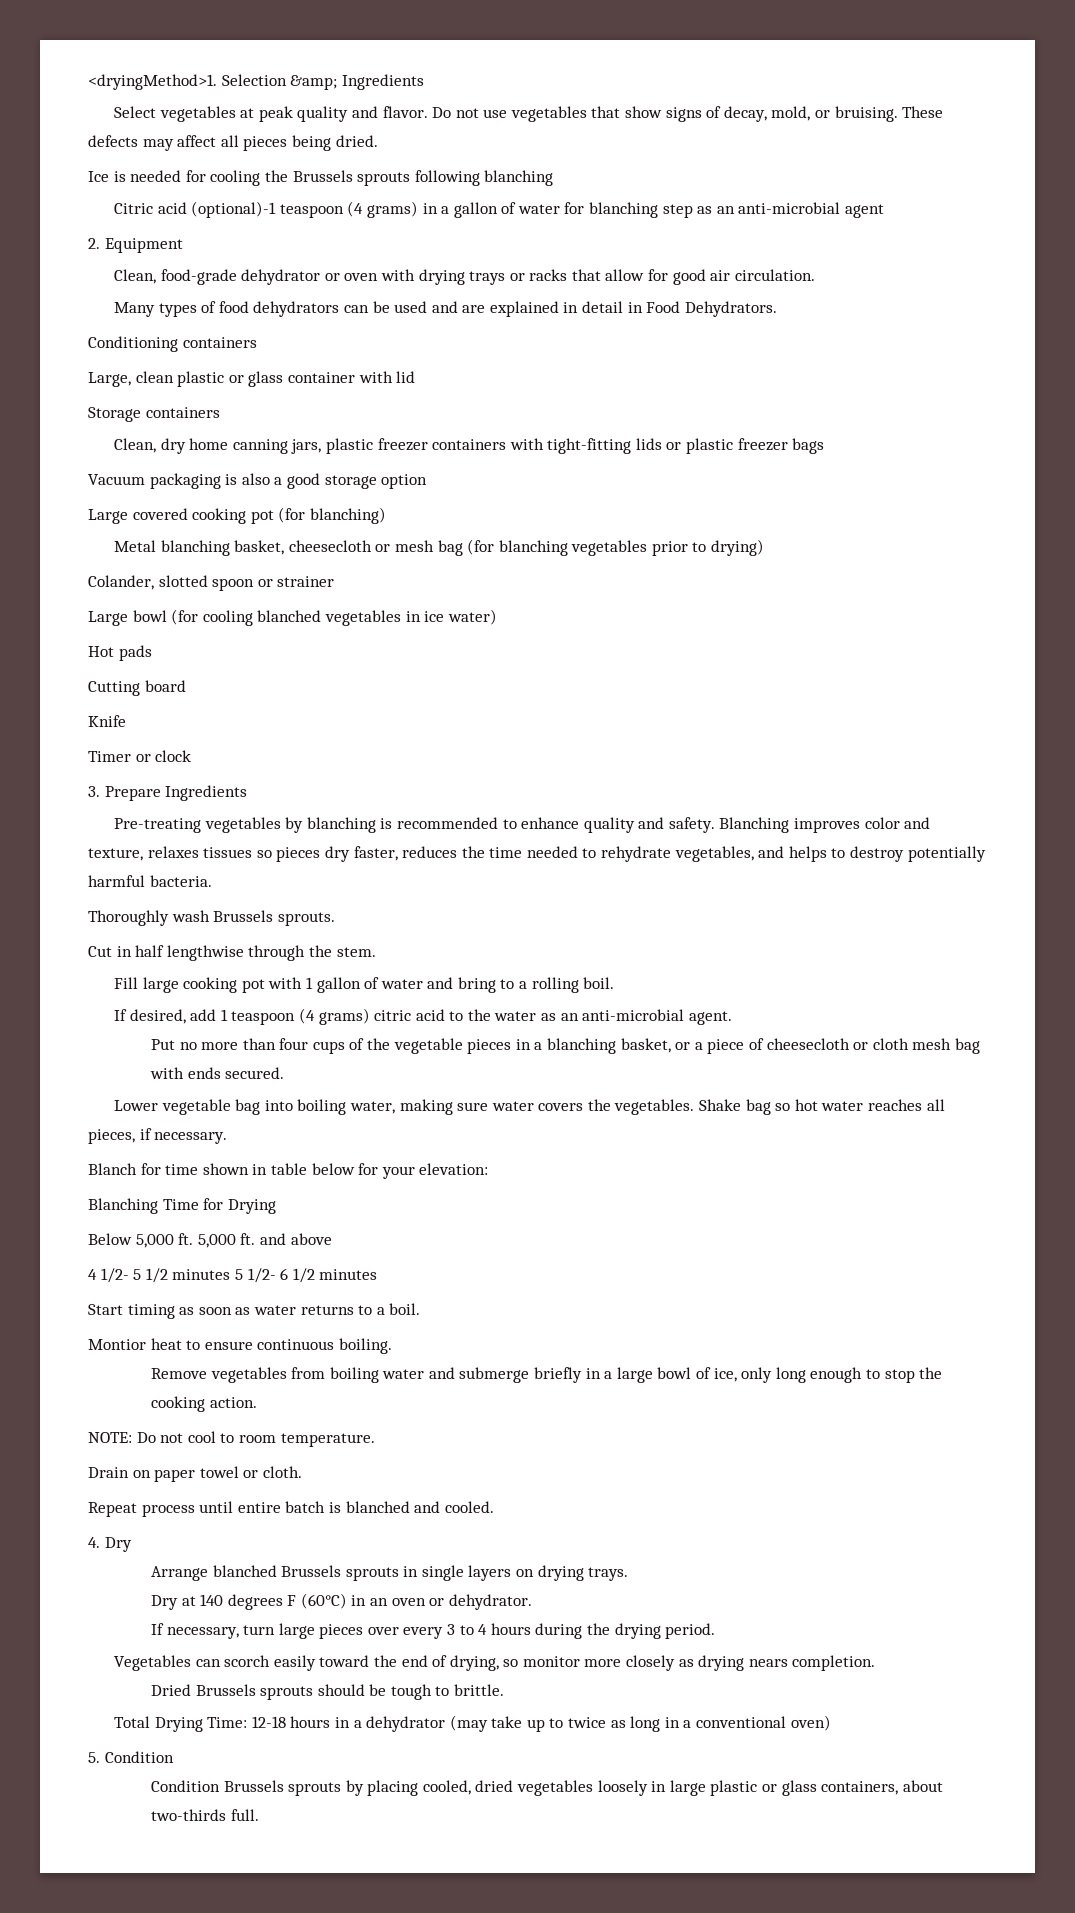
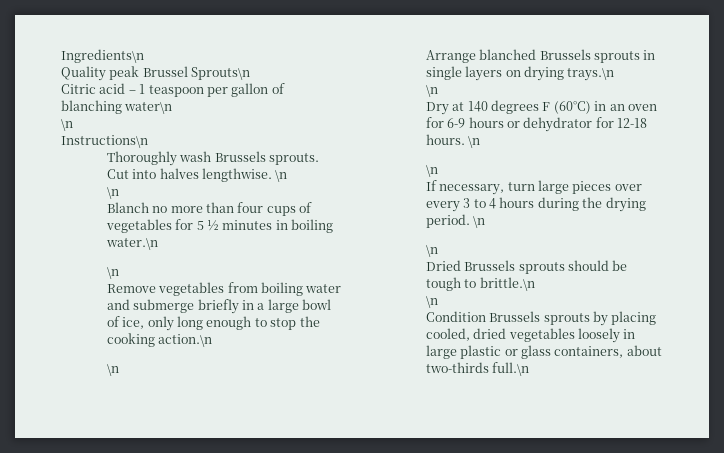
- <dryingMethod>1. Selection &amp; Ingredients
- Select vegetables at peak quality and flavor. Do not use vegetables that show signs of decay, mold, or bruising. These defects may affect all pieces being dried.
- Ice is needed for cooling the Brussels sprouts following blanching
- Citric acid (optional)-1 teaspoon (4 grams) in a gallon of water for blanching step as an anti-microbial agent
- 2. Equipment
- Clean, food-grade dehydrator or oven with drying trays or racks that allow for good air circulation.
- Many types of food dehydrators can be used and are explained in detail in Food Dehydrators.
- Conditioning containers
- Large, clean plastic or glass container with lid
- Storage containers
- Clean, dry home canning jars, plastic freezer containers with tight-fitting lids or plastic freezer bags
- Vacuum packaging is also a good storage option
- Large covered cooking pot (for blanching)
- Metal blanching basket, cheesecloth or mesh bag (for blanching vegetables prior to drying)
- Colander, slotted spoon or strainer
- Large bowl (for cooling blanched vegetables in ice water)
- Hot pads
- Cutting board
- Knife
- Timer or clock
- 3. Prepare Ingredients
- Pre-treating vegetables by blanching is recommended to enhance quality and safety. Blanching improves color and texture, relaxes tissues so pieces dry faster, reduces the time needed to rehydrate vegetables, and helps to destroy potentially harmful bacteria.
- Thoroughly wash Brussels sprouts.
- Cut in half lengthwise through the stem.
- Fill large cooking pot with 1 gallon of water and bring to a rolling boil.
- If desired, add 1 teaspoon (4 grams) citric acid to the water as an anti-microbial agent.
- Put no more than four cups of the vegetable pieces in a blanching basket, or a piece of cheesecloth or cloth mesh bag with ends secured.
- Lower vegetable bag into boiling water, making sure water covers the vegetables. Shake bag so hot water reaches all pieces, if necessary.
- Blanch for time shown in table below for your elevation:
- Blanching Time for Drying
- Below 5,000 ft. 5,000 ft. and above
- 4 1/2- 5 1/2 minutes 5 1/2- 6 1/2 minutes
- Start timing as soon as water returns to a boil.
- Montior heat to ensure continuous boiling.
+ Ingredients\n
+ Quality peak Brussel Sprouts\n
+ Citric acid – 1 teaspoon per gallon of blanching water\n
+ \n
+ Instructions\n
+ Thoroughly wash Brussels sprouts. Cut into halves lengthwise. \n
+ \n
+ Blanch no more than four cups of vegetables for 5 ½ minutes in boiling water.\n
+ \n
- Remove vegetables from boiling water and submerge briefly in a large bowl of ice, only long enough to stop the cooking action.
- NOTE: Do not cool to room temperature.
- Drain on paper towel or cloth.
- Repeat process until entire batch is blanched and cooled.
- 4. Dry
+ Remove vegetables from boiling water and submerge briefly in a large bowl of ice, only long enough to stop the cooking action.\n
+ \n
- Arrange blanched Brussels sprouts in single layers on drying trays.
+ Arrange blanched Brussels sprouts in single layers on drying trays.\n
+ \n
- Dry at 140 degrees F (60°C) in an oven or dehydrator.
+ Dry at 140 degrees F (60°C) in an oven for 6-9 hours or dehydrator for 12-18 hours. \n
+ \n
- If necessary, turn large pieces over every 3 to 4 hours during the drying period.
- Vegetables can scorch easily toward the end of drying, so monitor more closely as drying nears completion.
+ If necessary, turn large pieces over every 3 to 4 hours during the drying period. \n
+ \n
- Dried Brussels sprouts should be tough to brittle.
- Total Drying Time: 12-18 hours in a dehydrator (may take up to twice as long in a conventional oven)
- 5. Condition
+ Dried Brussels sprouts should be tough to brittle.\n
+ \n
- Condition Brussels sprouts by placing cooled, dried vegetables loosely in large plastic or glass containers, about two-thirds full.
+ Condition Brussels sprouts by placing cooled, dried vegetables loosely in large plastic or glass containers, about two-thirds full.\n

